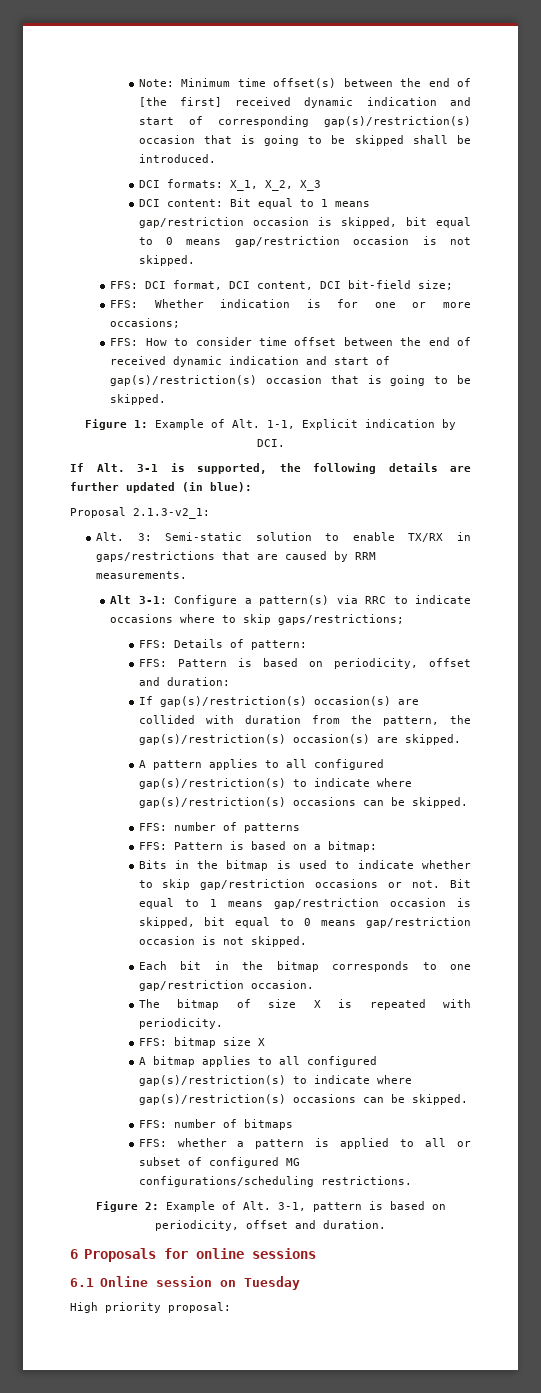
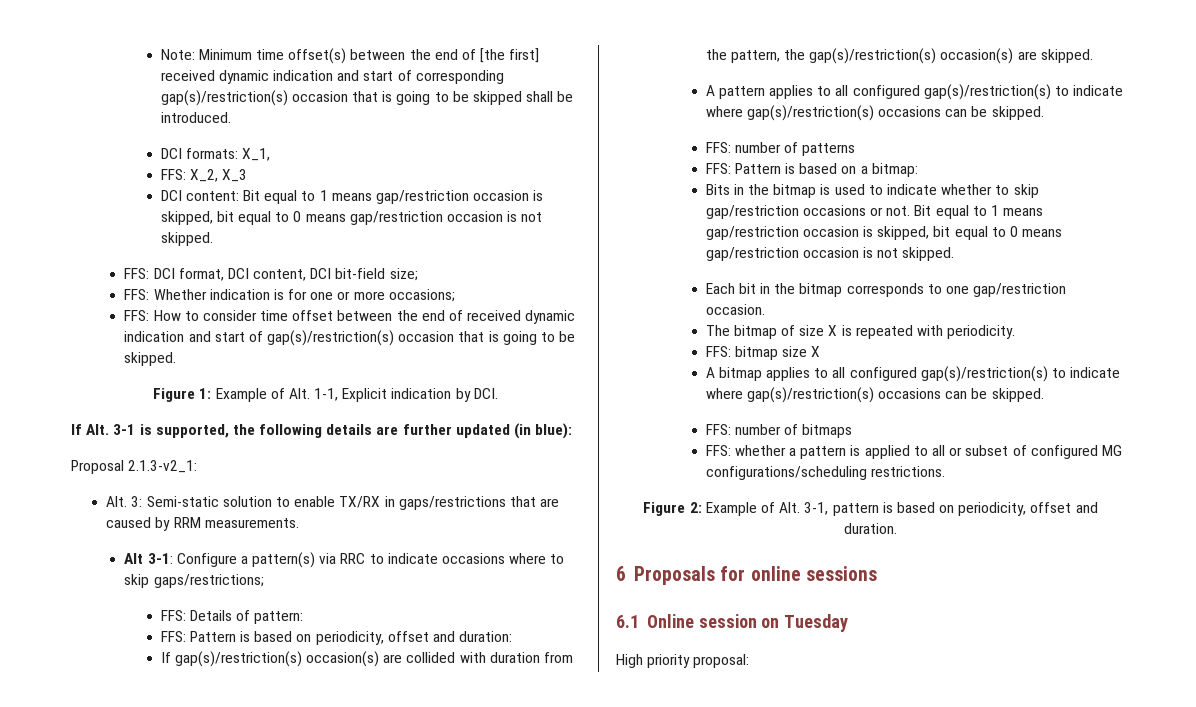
- DCI formats: X_1, X_2, X_3
+ DCI formats: X_1,
+ FFS: X_2, X_3

